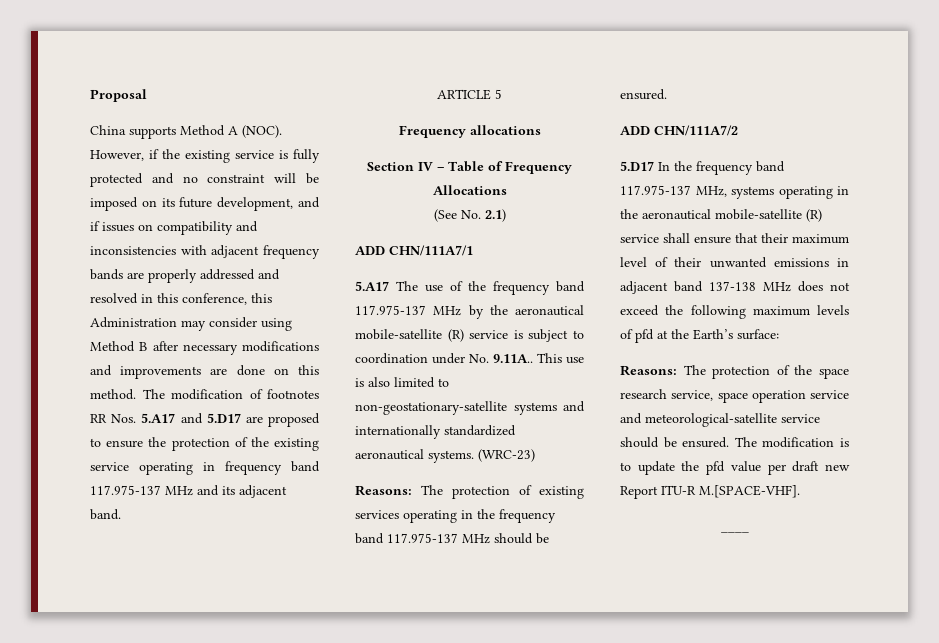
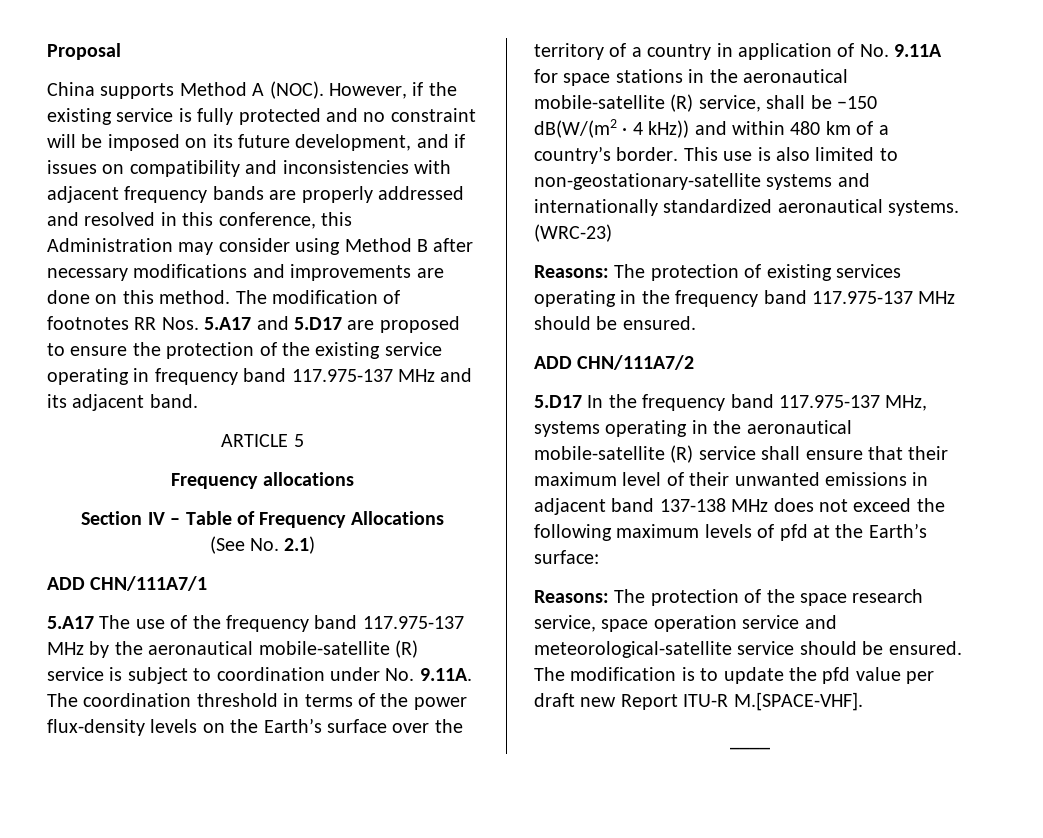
- 5.A17 The use of the frequency band 117.975-137 MHz by the aeronautical mobile-satellite (R) service is subject to coordination under No. 9.11A..
+ 5.A17 The use of the frequency band 117.975-137 MHz by the aeronautical mobile-satellite (R) service is subject to coordination under No. 9.11A. The coordination threshold in terms of the power flux-density levels on the Earth’s surface over the territory of a country in application of No. 9.11A for space stations in the aeronautical mobile-satellite (R) service, shall be −150 dB(W/(m2 · 4 kHz)) and within 480 km of a country’s border.

